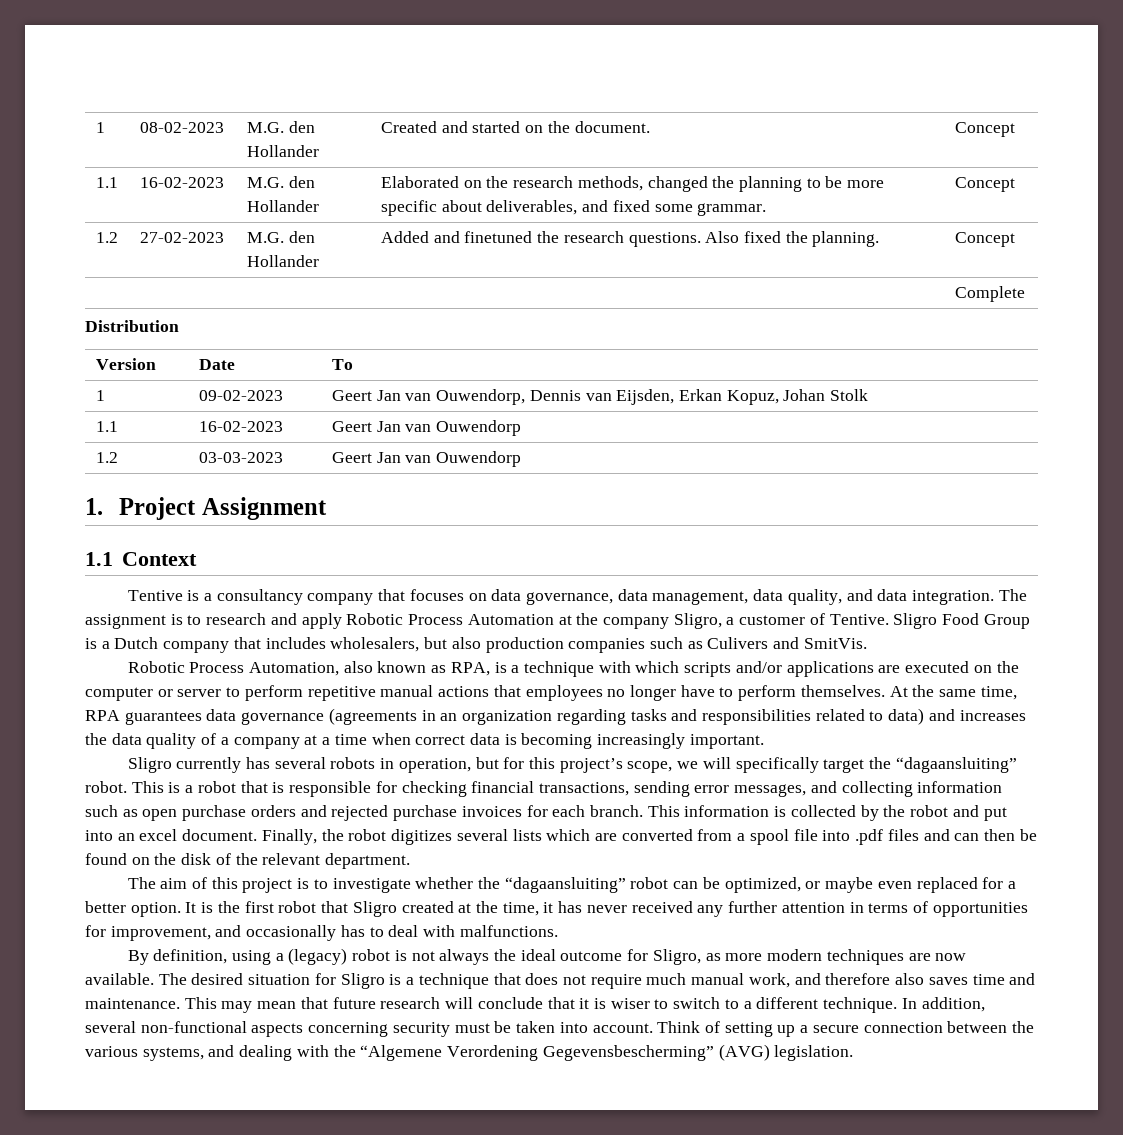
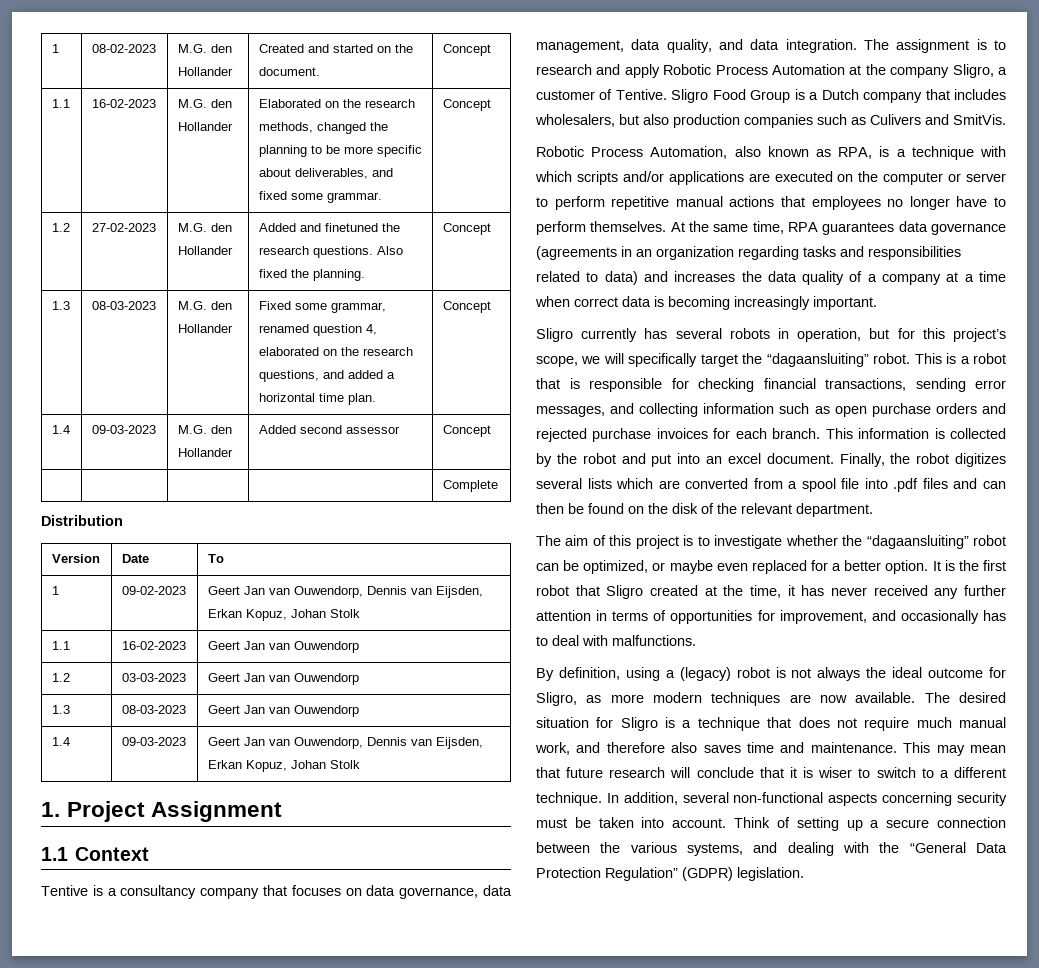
+ 1.3 | 08-03-2023 | M.G. den Hollander | Fixed some grammar, renamed question 4, elaborated on the research questions, and added a horizontal time plan. | Concept
+ 1.4 | 09-03-2023 | M.G. den Hollander | Added second assessor | Concept
+ 1.3 | 08-03-2023 | Geert Jan van Ouwendorp
+ 1.4 | 09-03-2023 | Geert Jan van Ouwendorp, Dennis van Eijsden, Erkan Kopuz, Johan Stolk
- Think of setting up a secure connection between the various systems, and dealing with the “Algemene Verordening Gegevensbescherming” (AVG) legislation.
+ Think of setting up a secure connection between the various systems, and dealing with the “General Data Protection Regulation” (GDPR) legislation.

